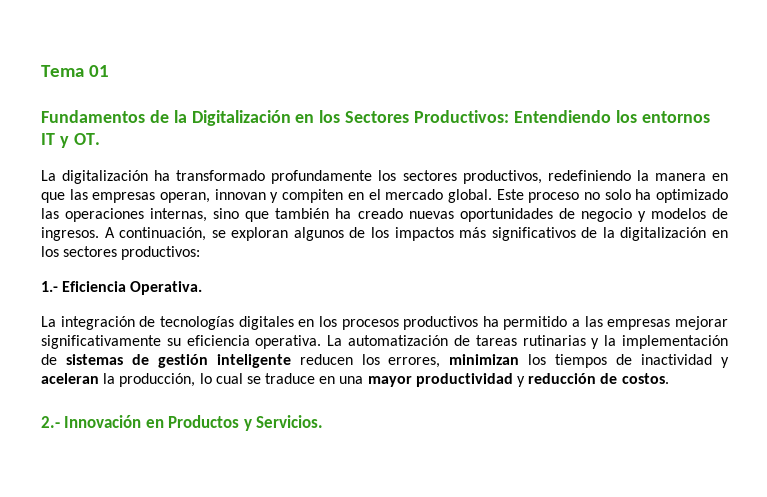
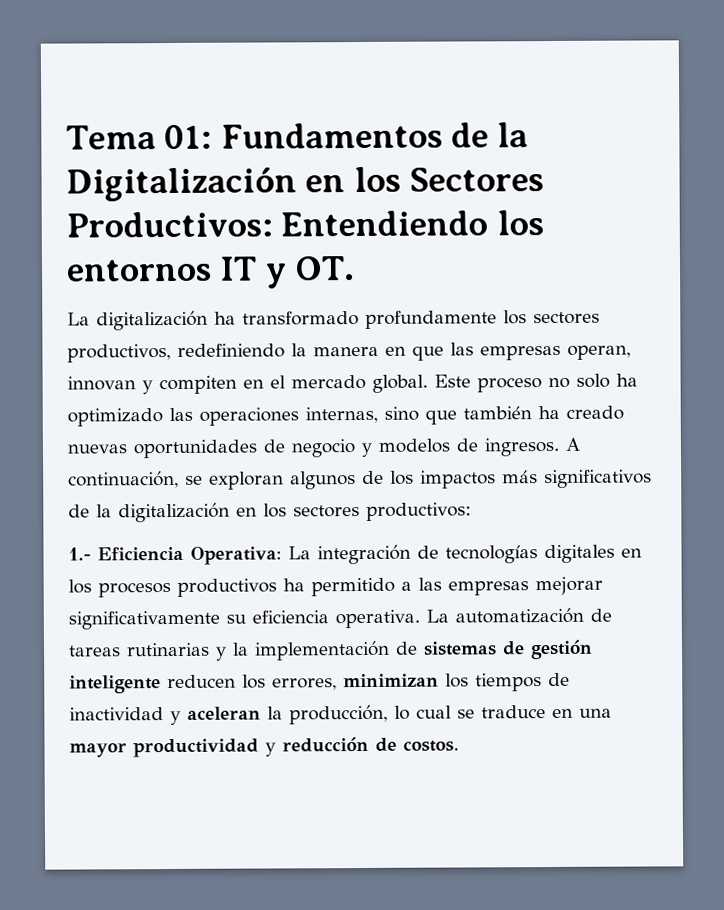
- Tema 01
- Fundamentos de la Digitalización en los Sectores Productivos: Entendiendo los entornos IT y OT.
+ Tema 01: Fundamentos de la Digitalización en los Sectores Productivos: Entendiendo los entornos IT y OT.
- 1.- Eficiencia Operativa.
- La integración de tecnologías digitales en los procesos productivos ha permitido a las empresas mejorar significativamente su eficiencia operativa.
+ 1.- Eficiencia Operativa: La integración de tecnologías digitales en los procesos productivos ha permitido a las empresas mejorar significativamente su eficiencia operativa.
- 2.- Innovación en Productos y Servicios.

